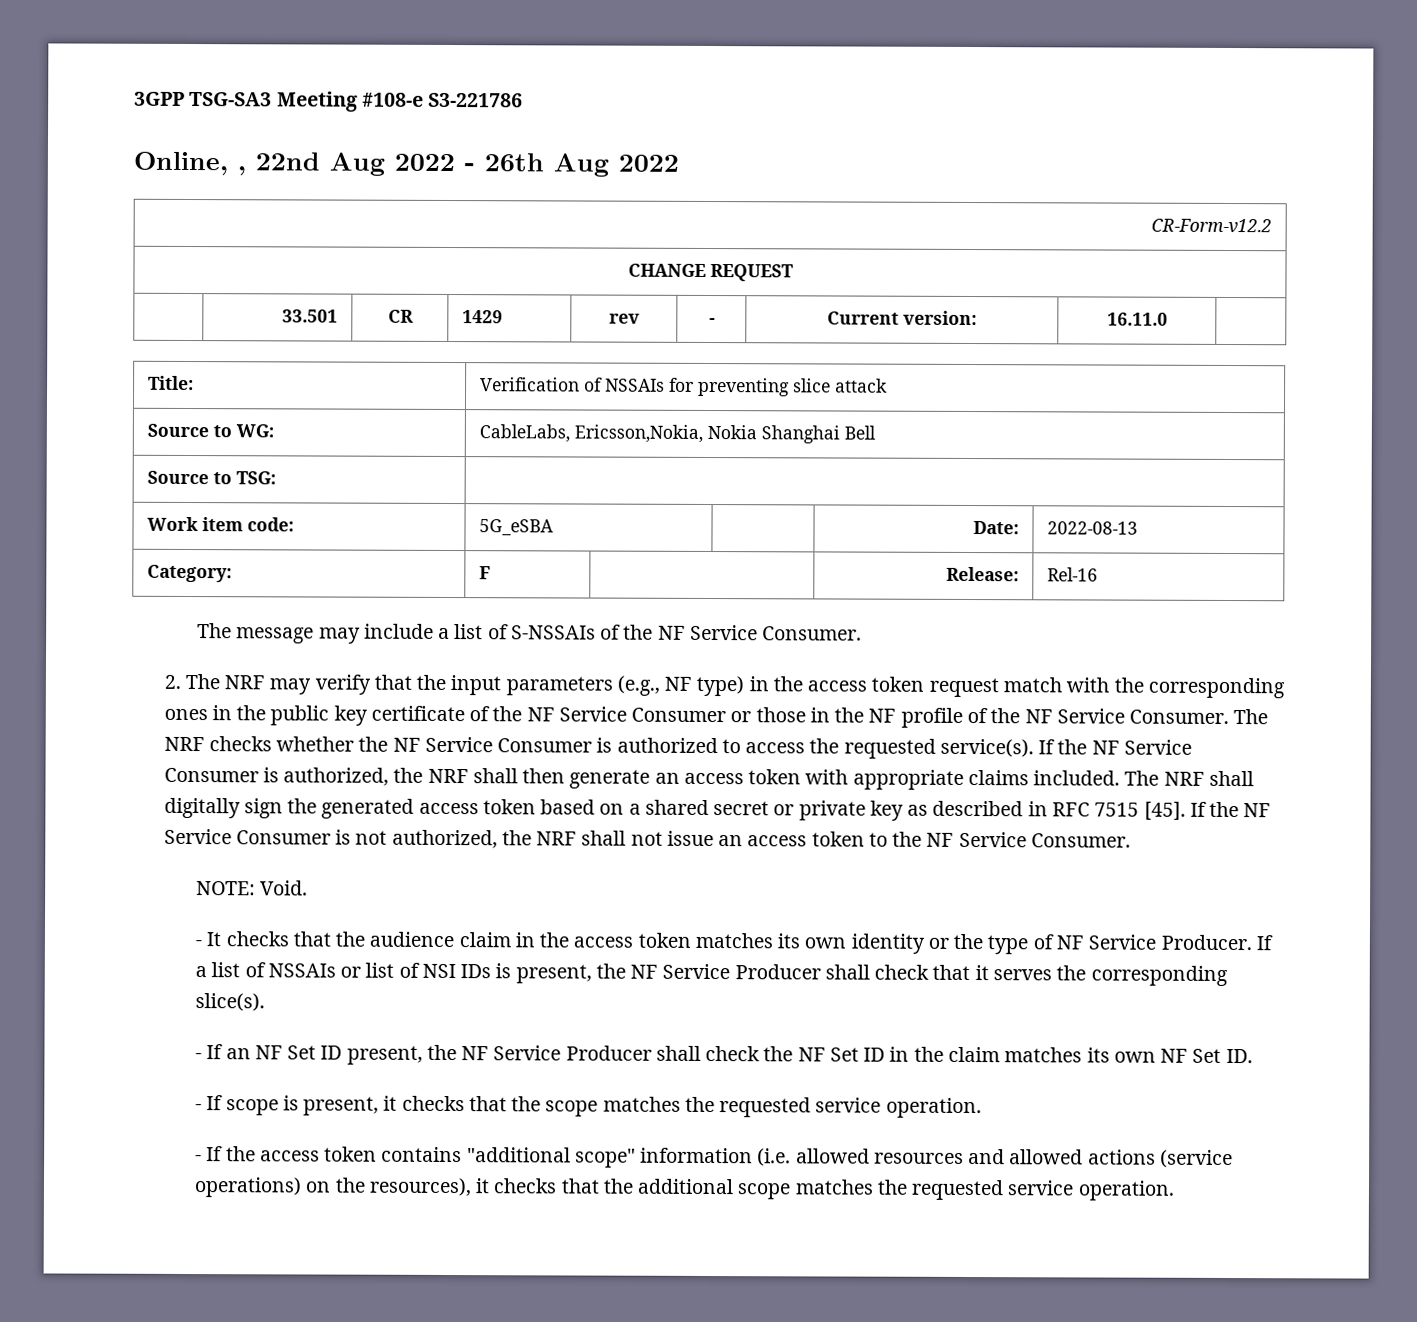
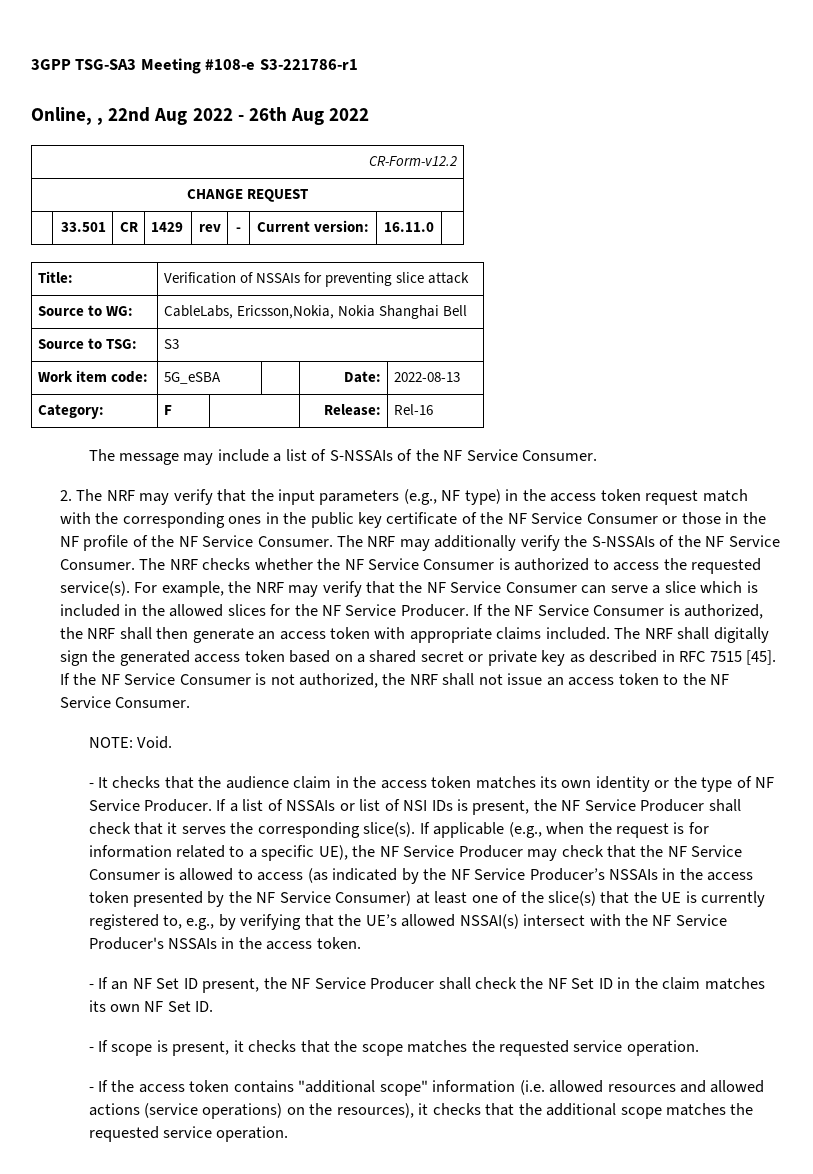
- 3GPP TSG-SA3 Meeting #108-e S3-221786
+ 3GPP TSG-SA3 Meeting #108-e S3-221786-r1
- Source to TSG: |
+ Source to TSG: | S3
- The NRF checks whether the NF Service Consumer is authorized to access the requested service(s).
+ The NRF may additionally verify the S-NSSAIs of the NF Service Consumer. The NRF checks whether the NF Service Consumer is authorized to access the requested service(s).
+ For example, the NRF may verify that the NF Service Consumer can serve a slice which is included in the allowed slices for the NF Service Producer.
+ If applicable (e.g., when the request is for information related to a specific UE), the NF Service Producer may check that the NF Service Consumer is allowed to access (as indicated by the NF Service Producer’s NSSAIs in the access token presented by the NF Service Consumer) at least one of the slice(s) that the UE is currently registered to, e.g., by verifying that the UE’s allowed NSSAI(s) intersect with the NF Service Producer's NSSAIs in the access token.

